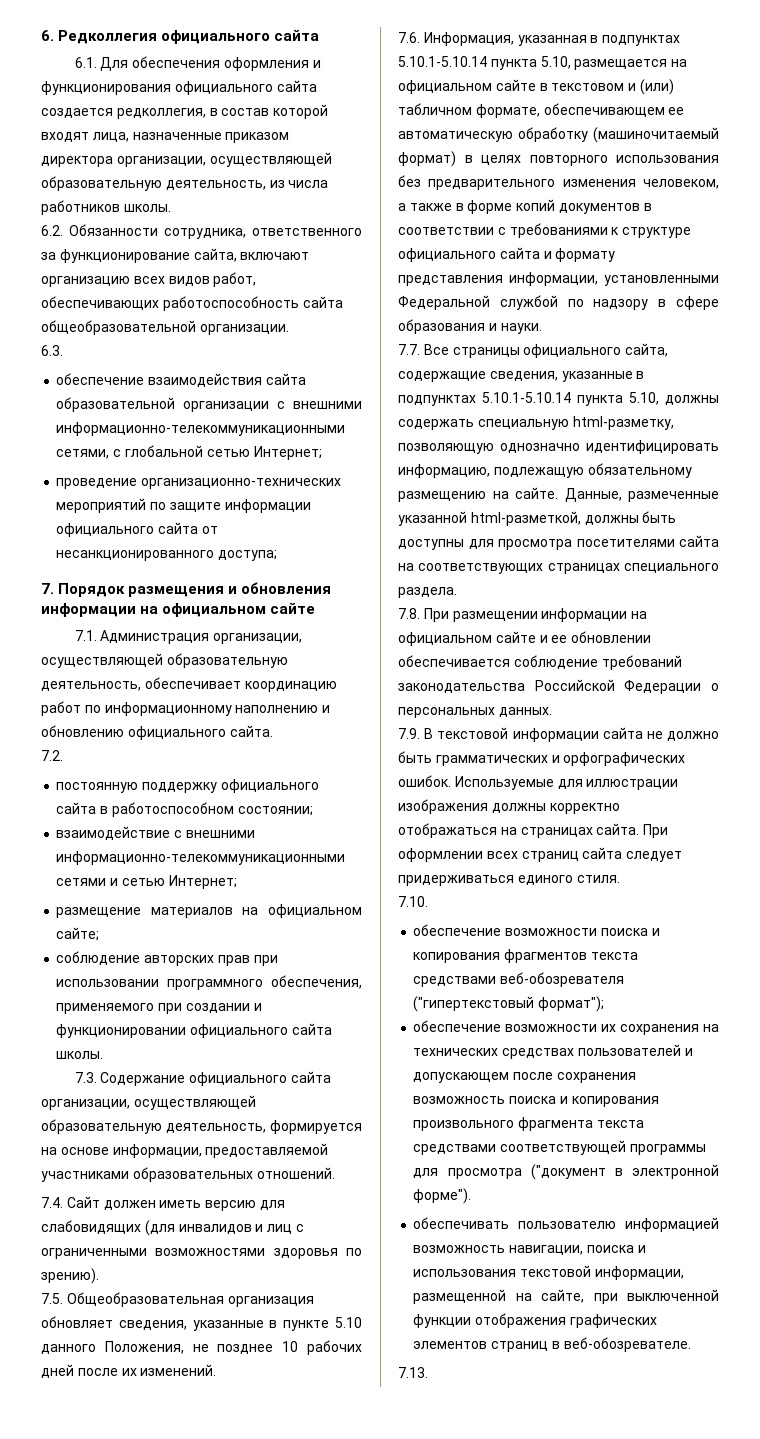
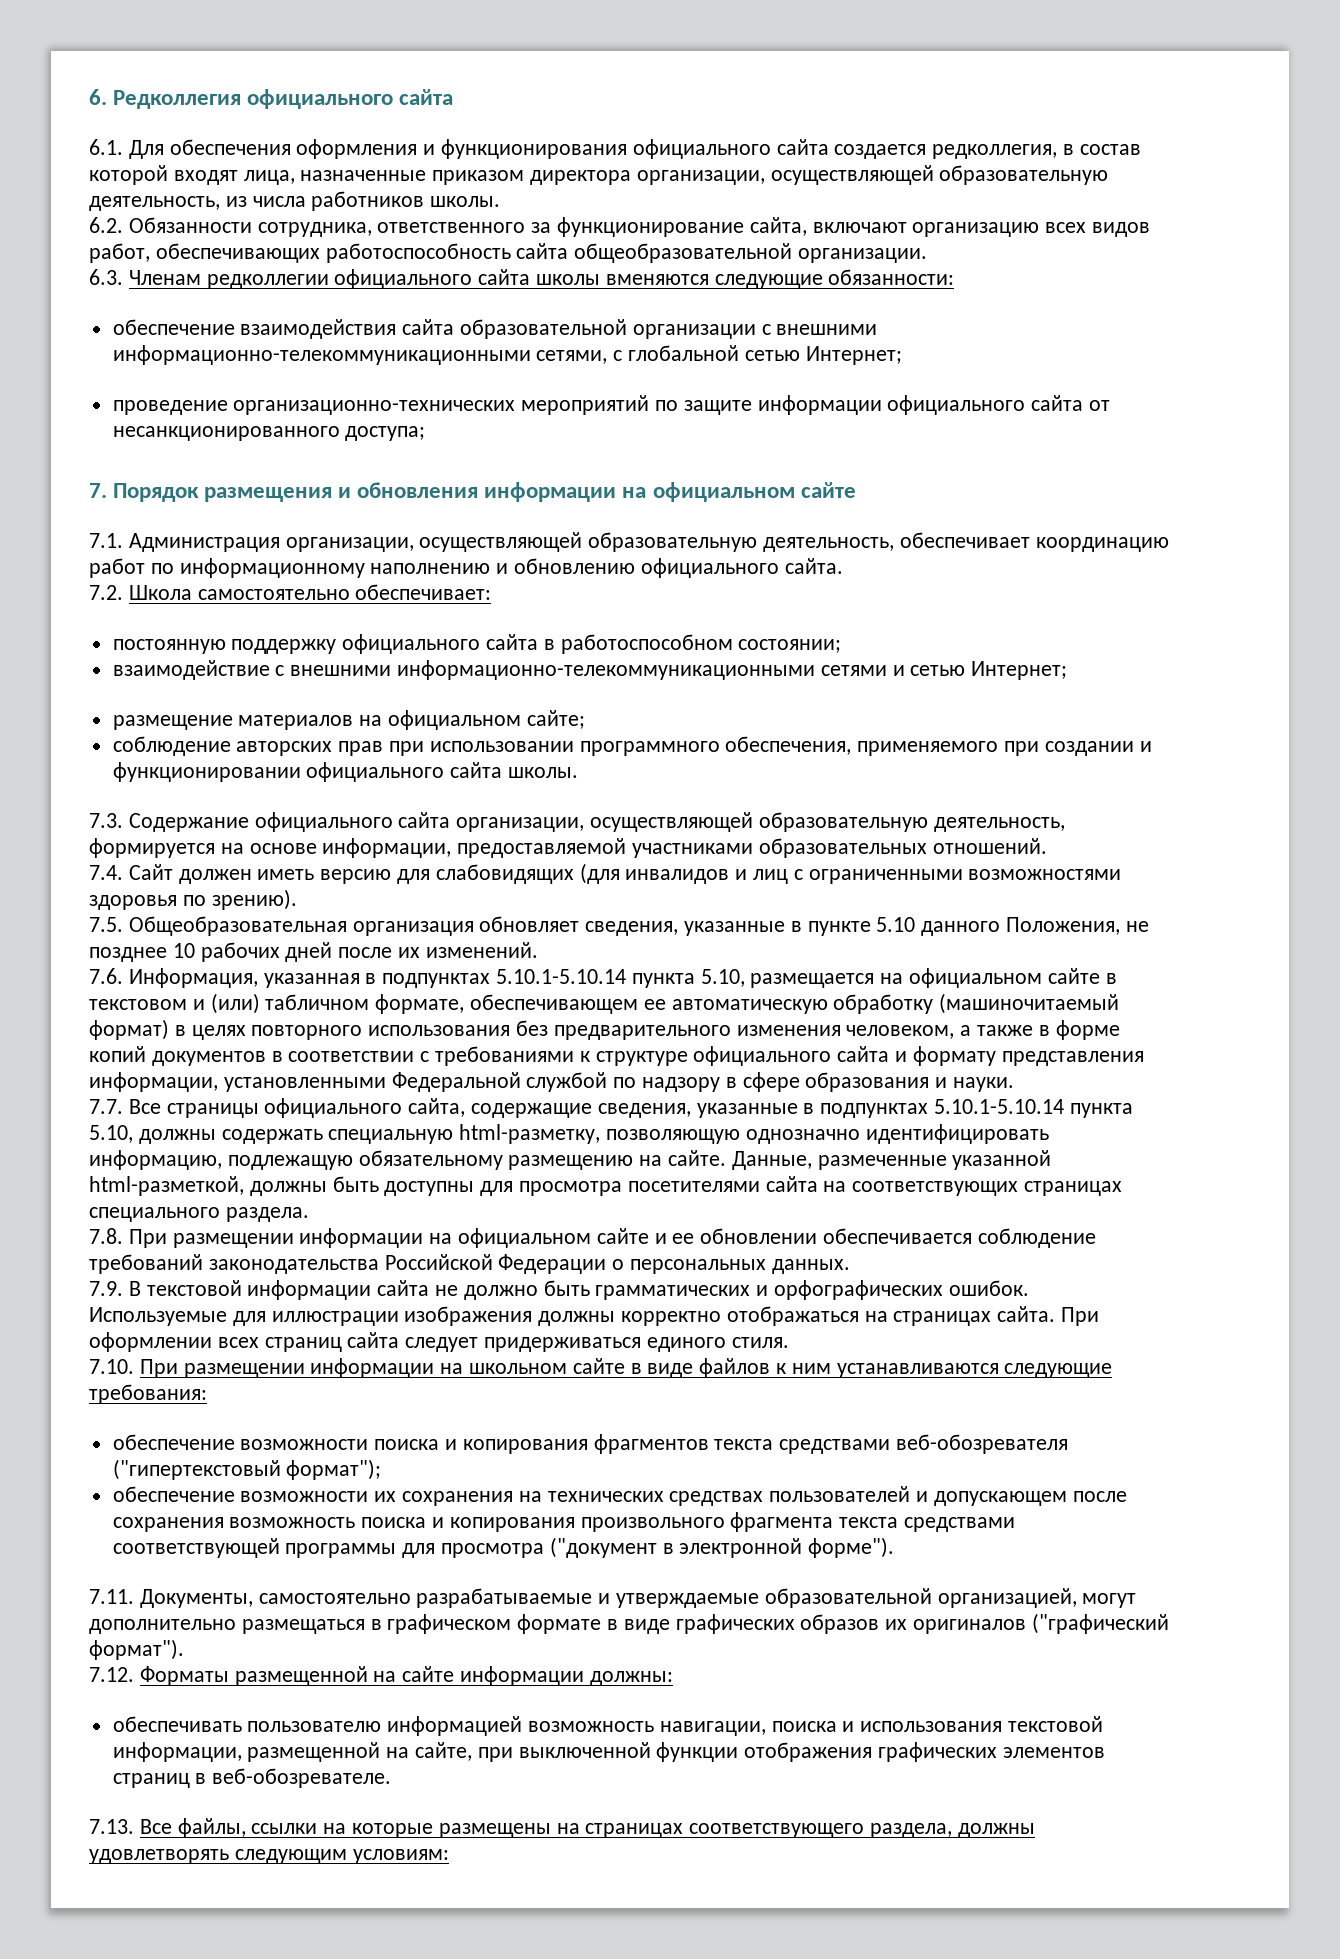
- 6.3.
+ 6.3. Членам редколлегии официального сайта школы вменяются следующие обязанности:
- 7.2.
+ 7.2. Школа самостоятельно обеспечивает:
- 7.10.
+ 7.10. При размещении информации на школьном сайте в виде файлов к ним устанавливаются следующие требования:
+ 7.11. Документы, самостоятельно разрабатываемые и утверждаемые образовательной организацией, могут дополнительно размещаться в графическом формате в виде графических образов их оригиналов ("графический формат").
+ 7.12. Форматы размещенной на сайте информации должны:
- 7.13.
+ 7.13. Все файлы, ссылки на которые размещены на страницах соответствующего раздела, должны удовлетворять следующим условиям:

